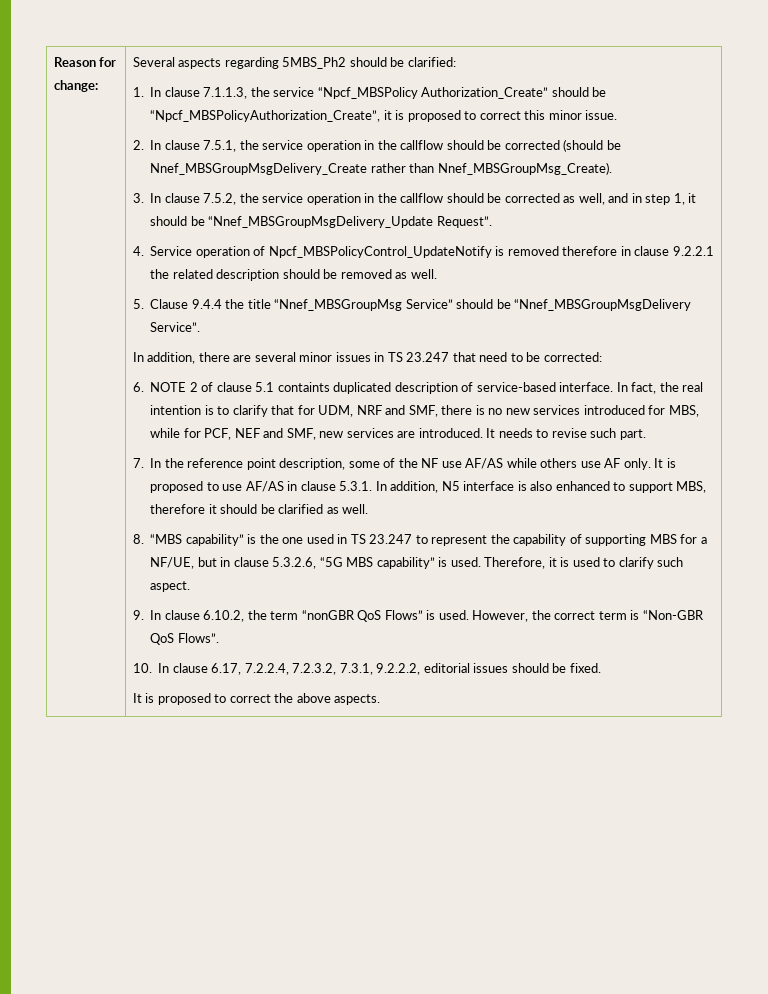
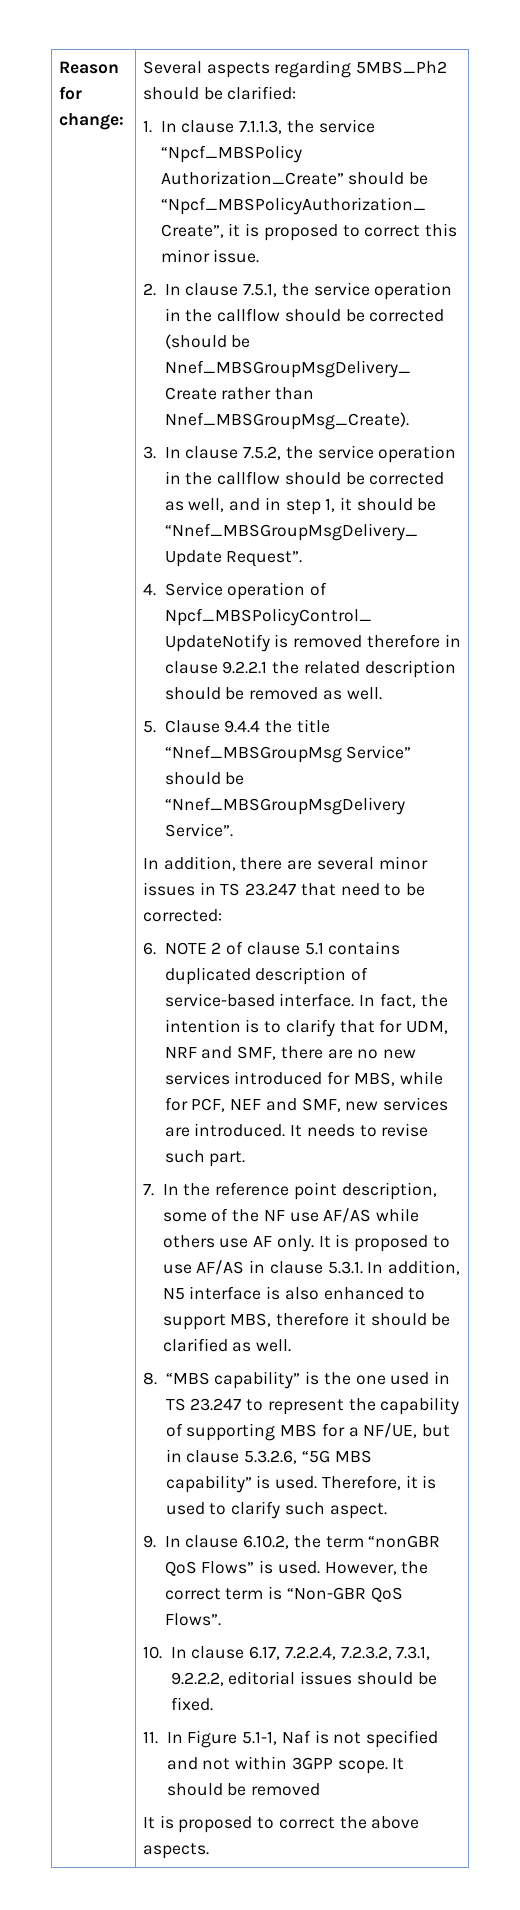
- 6. NOTE 2 of clause 5.1 containts duplicated description of service-based interface.
+ 6. NOTE 2 of clause 5.1 contains duplicated description of service-based interface.
- In fact, the real intention is to clarify that for UDM, NRF and SMF, there is no new services introduced for MBS, while for PCF, NEF and SMF, new services are introduced.
+ In fact, the intention is to clarify that for UDM, NRF and SMF, there are no new services introduced for MBS, while for PCF, NEF and SMF, new services are introduced.
+ 11. In Figure 5.1-1, Naf is not specified and not within 3GPP scope. It should be removed

